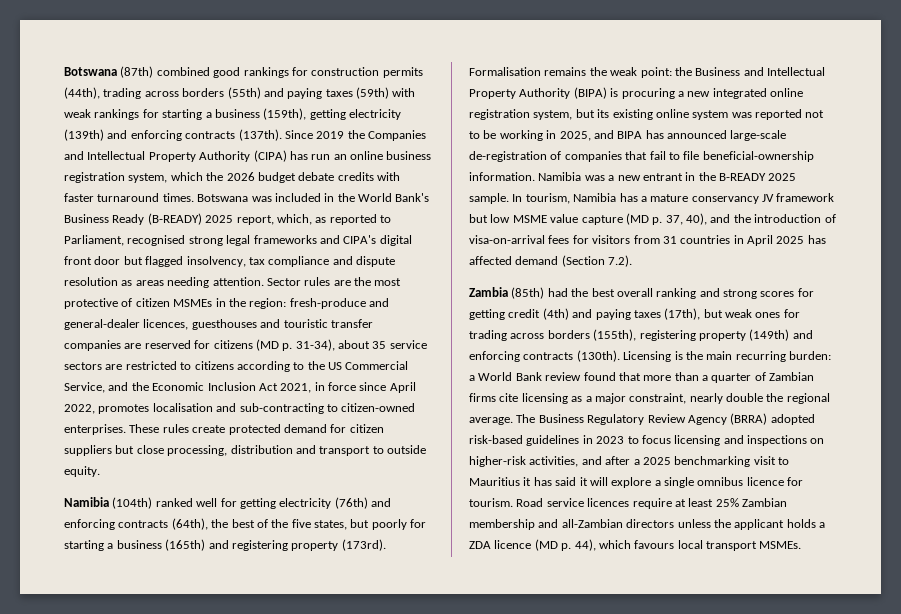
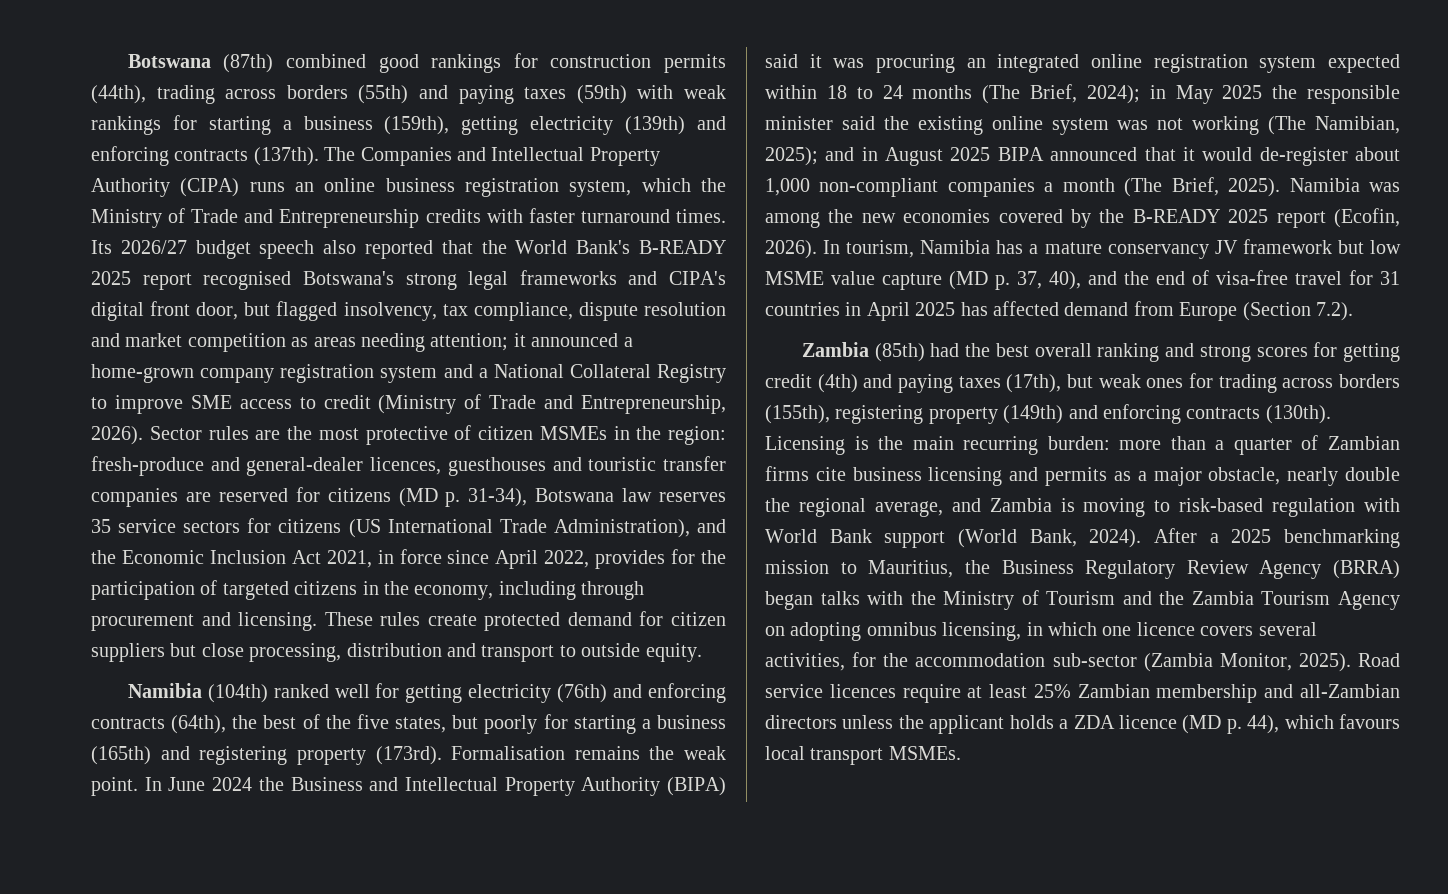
- Since 2019 the Companies and Intellectual Property Authority (CIPA) has run an online business registration system, which the 2026 budget debate credits with faster turnaround times.
+ The Companies and Intellectual Property Authority (CIPA) runs an online business registration system, which the Ministry of Trade and Entrepreneurship credits with faster turnaround times.
- Botswana was included in the World Bank's Business Ready (B-READY) 2025 report, which, as reported to Parliament, recognised strong legal frameworks and CIPA's digital front door but flagged insolvency, tax compliance and dispute resolution as areas needing attention.
+ Its 2026/27 budget speech also reported that the World Bank's B-READY 2025 report recognised Botswana's strong legal frameworks and CIPA's digital front door, but flagged insolvency, tax compliance, dispute resolution and market competition as areas needing attention; it announced a home-grown company registration system and a National Collateral Registry to improve SME access to credit (Ministry of Trade and Entrepreneurship, 2026).
- Sector rules are the most protective of citizen MSMEs in the region: fresh-produce and general-dealer licences, guesthouses and touristic transfer companies are reserved for citizens (MD p. 31-34), about 35 service sectors are restricted to citizens according to the US Commercial Service, and the Economic Inclusion Act 2021, in force since April 2022, promotes localisation and sub-contracting to citizen-owned enterprises.
+ Sector rules are the most protective of citizen MSMEs in the region: fresh-produce and general-dealer licences, guesthouses and touristic transfer companies are reserved for citizens (MD p. 31-34), Botswana law reserves 35 service sectors for citizens (US International Trade Administration), and the Economic Inclusion Act 2021, in force since April 2022, provides for the participation of targeted citizens in the economy, including through procurement and licensing.
- Formalisation remains the weak point: the Business and Intellectual Property Authority (BIPA) is procuring a new integrated online registration system, but its existing online system was reported not to be working in 2025, and BIPA has announced large-scale de-registration of companies that fail to file beneficial-ownership information. Namibia was a new entrant in the B-READY 2025 sample.
+ Formalisation remains the weak point. In June 2024 the Business and Intellectual Property Authority (BIPA) said it was procuring an integrated online registration system expected within 18 to 24 months (The Brief, 2024); in May 2025 the responsible minister said the existing online system was not working (The Namibian, 2025); and in August 2025 BIPA announced that it would de-register about 1,000 non-compliant companies a month (The Brief, 2025). Namibia was among the new economies covered by the B-READY 2025 report (Ecofin, 2026).
- In tourism, Namibia has a mature conservancy JV framework but low MSME value capture (MD p. 37, 40), and the introduction of visa-on-arrival fees for visitors from 31 countries in April 2025 has affected demand (Section 7.2).
+ In tourism, Namibia has a mature conservancy JV framework but low MSME value capture (MD p. 37, 40), and the end of visa-free travel for 31 countries in April 2025 has affected demand from Europe (Section 7.2).
- Licensing is the main recurring burden: a World Bank review found that more than a quarter of Zambian firms cite licensing as a major constraint, nearly double the regional average. The Business Regulatory Review Agency (BRRA) adopted risk-based guidelines in 2023 to focus licensing and inspections on higher-risk activities, and after a 2025 benchmarking visit to Mauritius it has said it will explore a single omnibus licence for tourism.
+ Licensing is the main recurring burden: more than a quarter of Zambian firms cite business licensing and permits as a major obstacle, nearly double the regional average, and Zambia is moving to risk-based regulation with World Bank support (World Bank, 2024). After a 2025 benchmarking mission to Mauritius, the Business Regulatory Review Agency (BRRA) began talks with the Ministry of Tourism and the Zambia Tourism Agency on adopting omnibus licensing, in which one licence covers several activities, for the accommodation sub-sector (Zambia Monitor, 2025).

